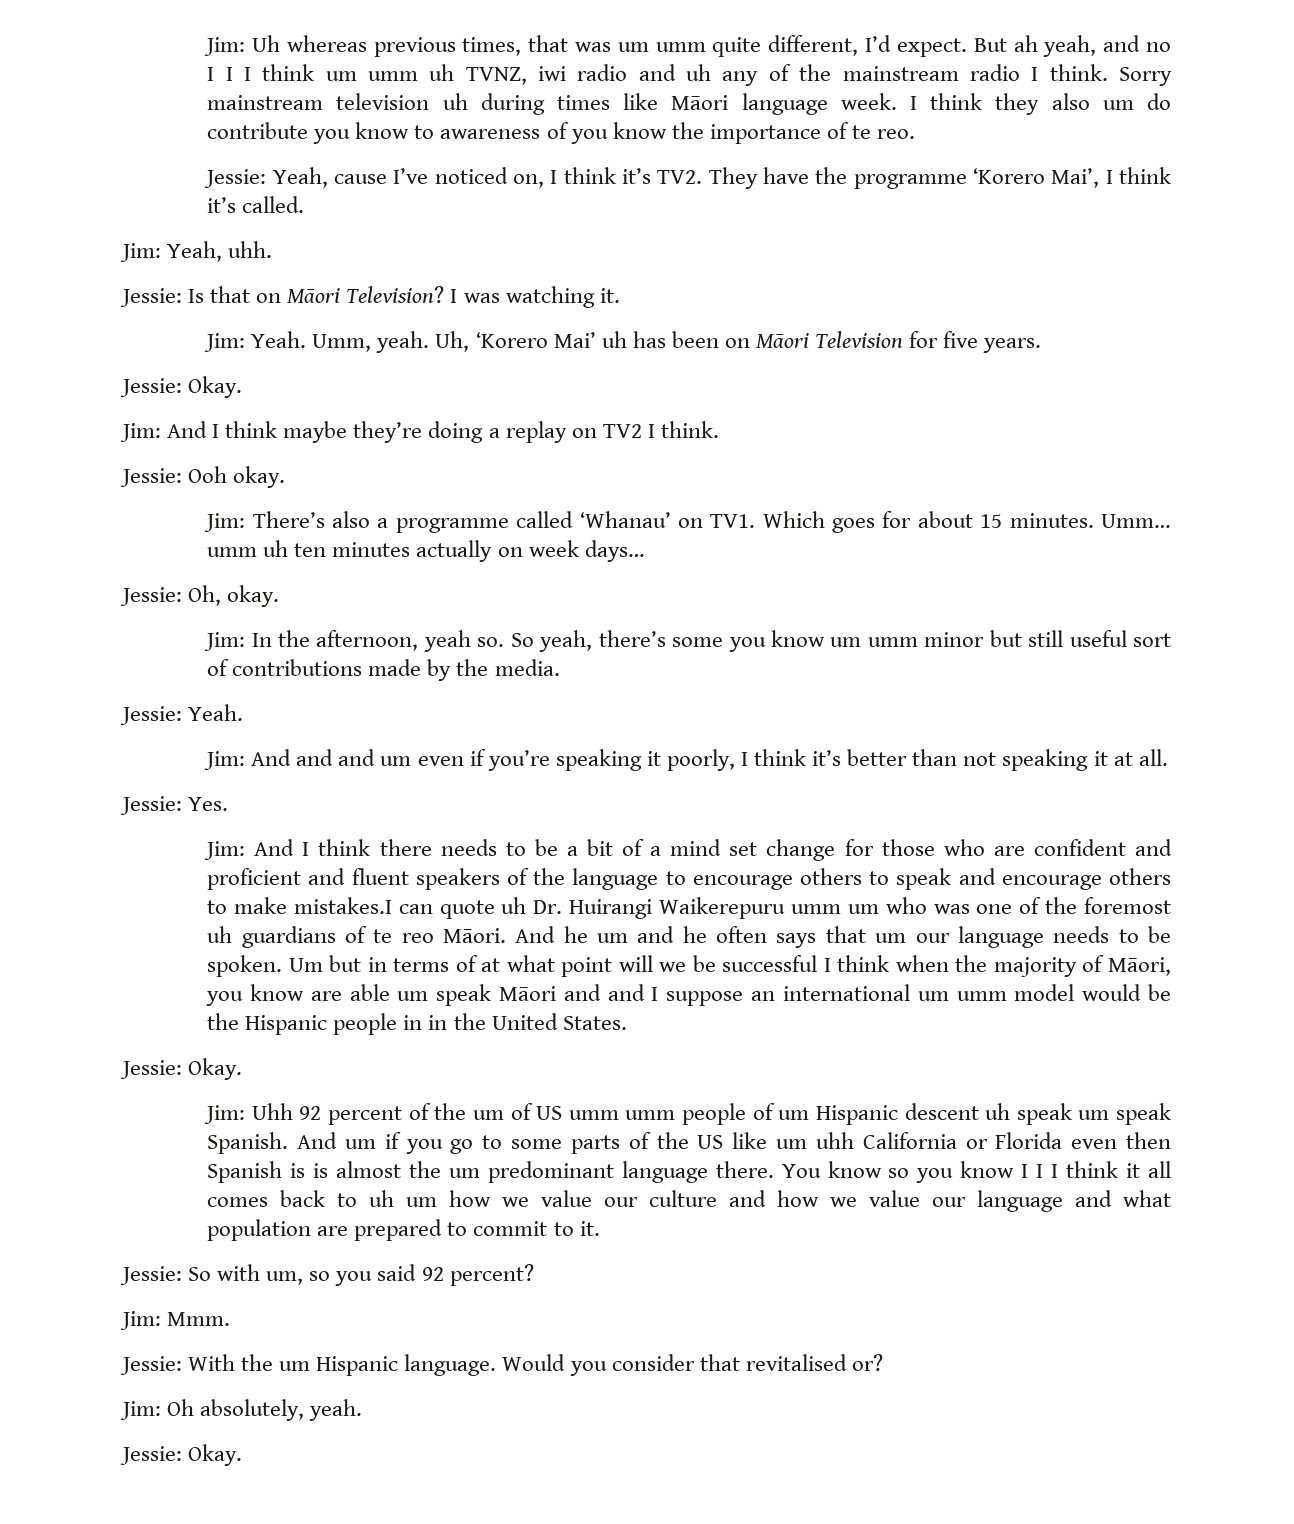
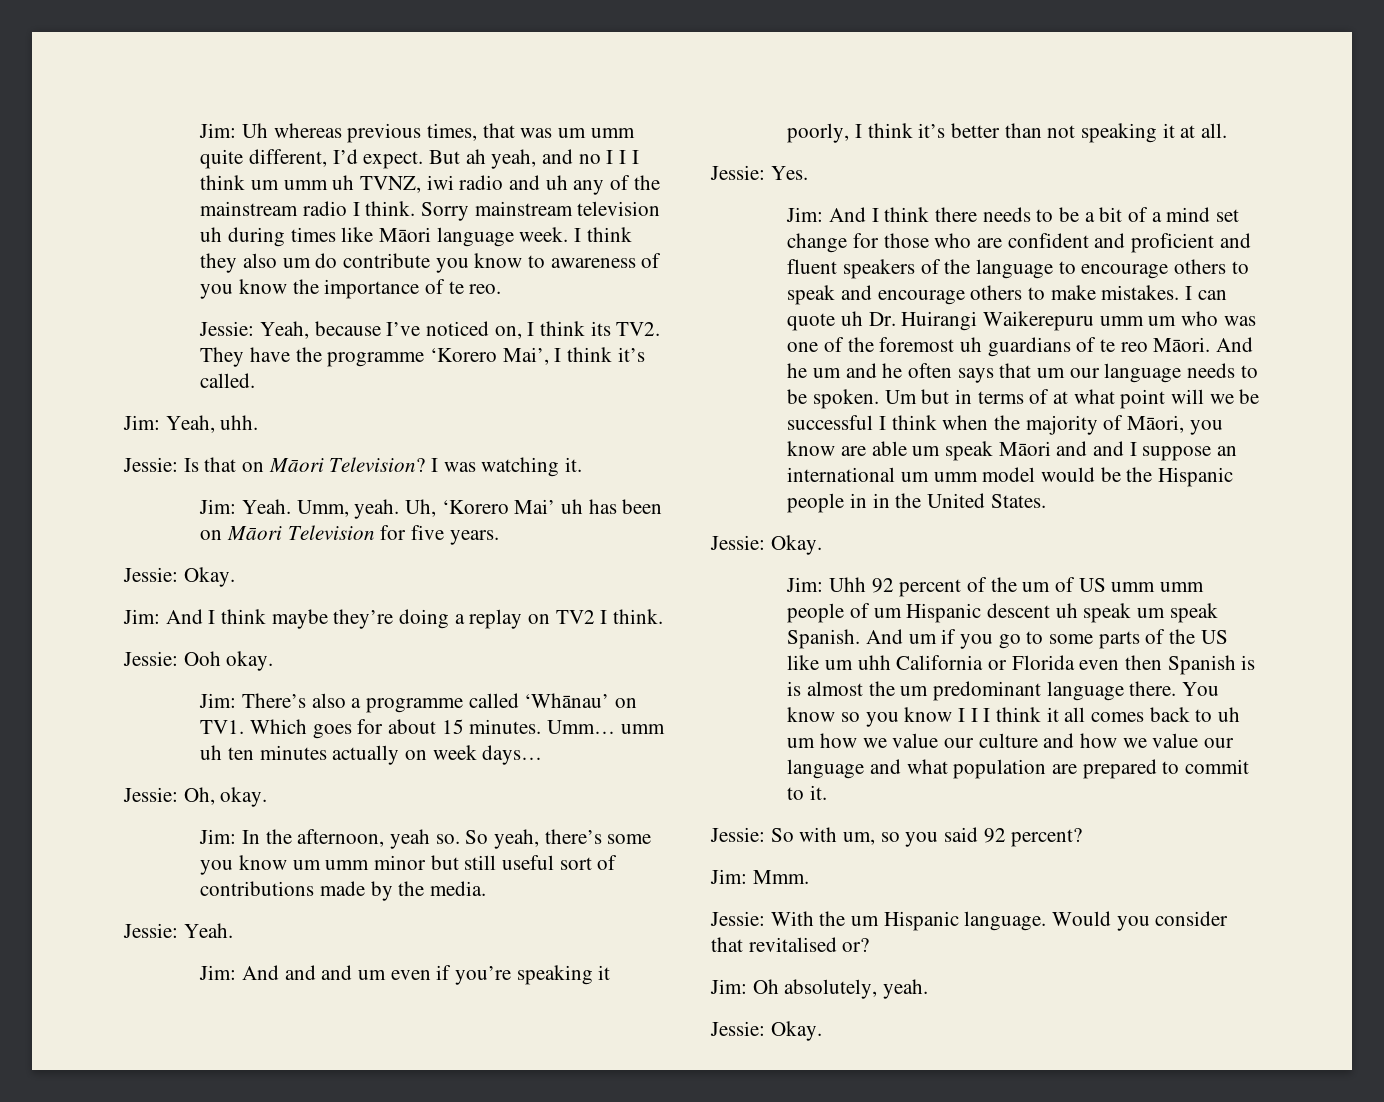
- Jessie: Yeah, cause I’ve noticed on, I think it’s TV2. They have the programme ‘Korero Mai’, I think it’s called.
+ Jessie: Yeah, because I’ve noticed on, I think its TV2. They have the programme ‘Korero Mai’, I think it’s called.
- Jim: There’s also a programme called ‘Whanau’ on TV1. Which goes for about 15 minutes.
+ Jim: There’s also a programme called ‘Whānau’ on TV1. Which goes for about 15 minutes.
- Jim: And I think there needs to be a bit of a mind set change for those who are confident and proficient and fluent speakers of the language to encourage others to speak and encourage others to make mistakes.I can quote uh Dr. Huirangi Waikerepuru umm um who was one of the foremost uh guardians of te reo Māori.
+ Jim: And I think there needs to be a bit of a mind set change for those who are confident and proficient and fluent speakers of the language to encourage others to speak and encourage others to make mistakes. I can quote uh Dr. Huirangi Waikerepuru umm um who was one of the foremost uh guardians of te reo Māori.

